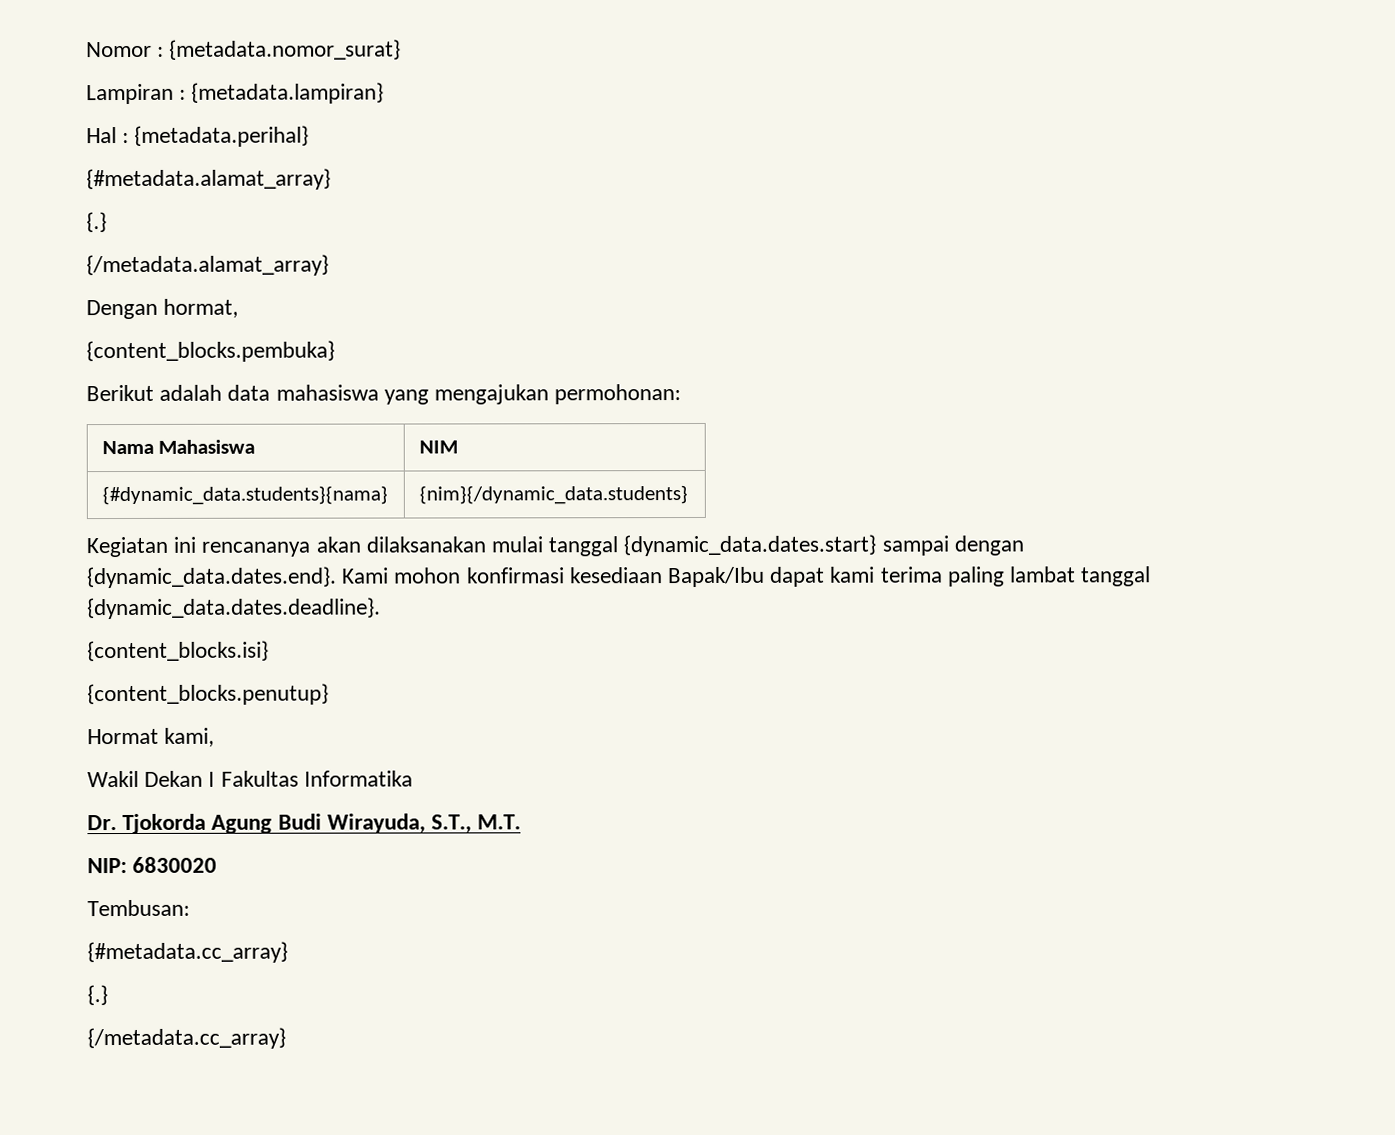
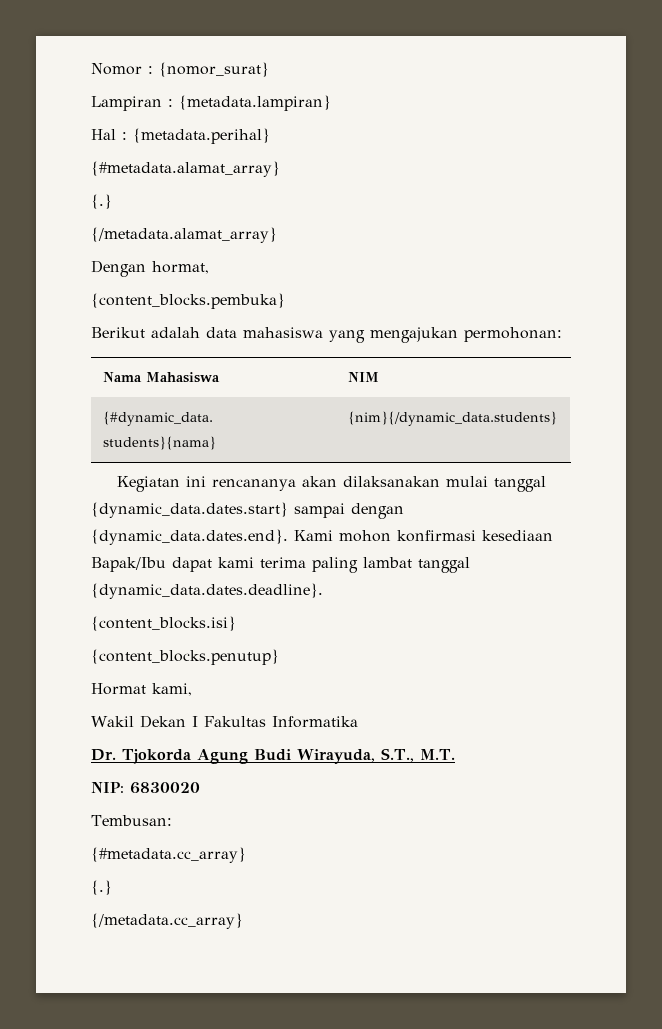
- Nomor : {metadata.nomor_surat}
+ Nomor : {nomor_surat}

